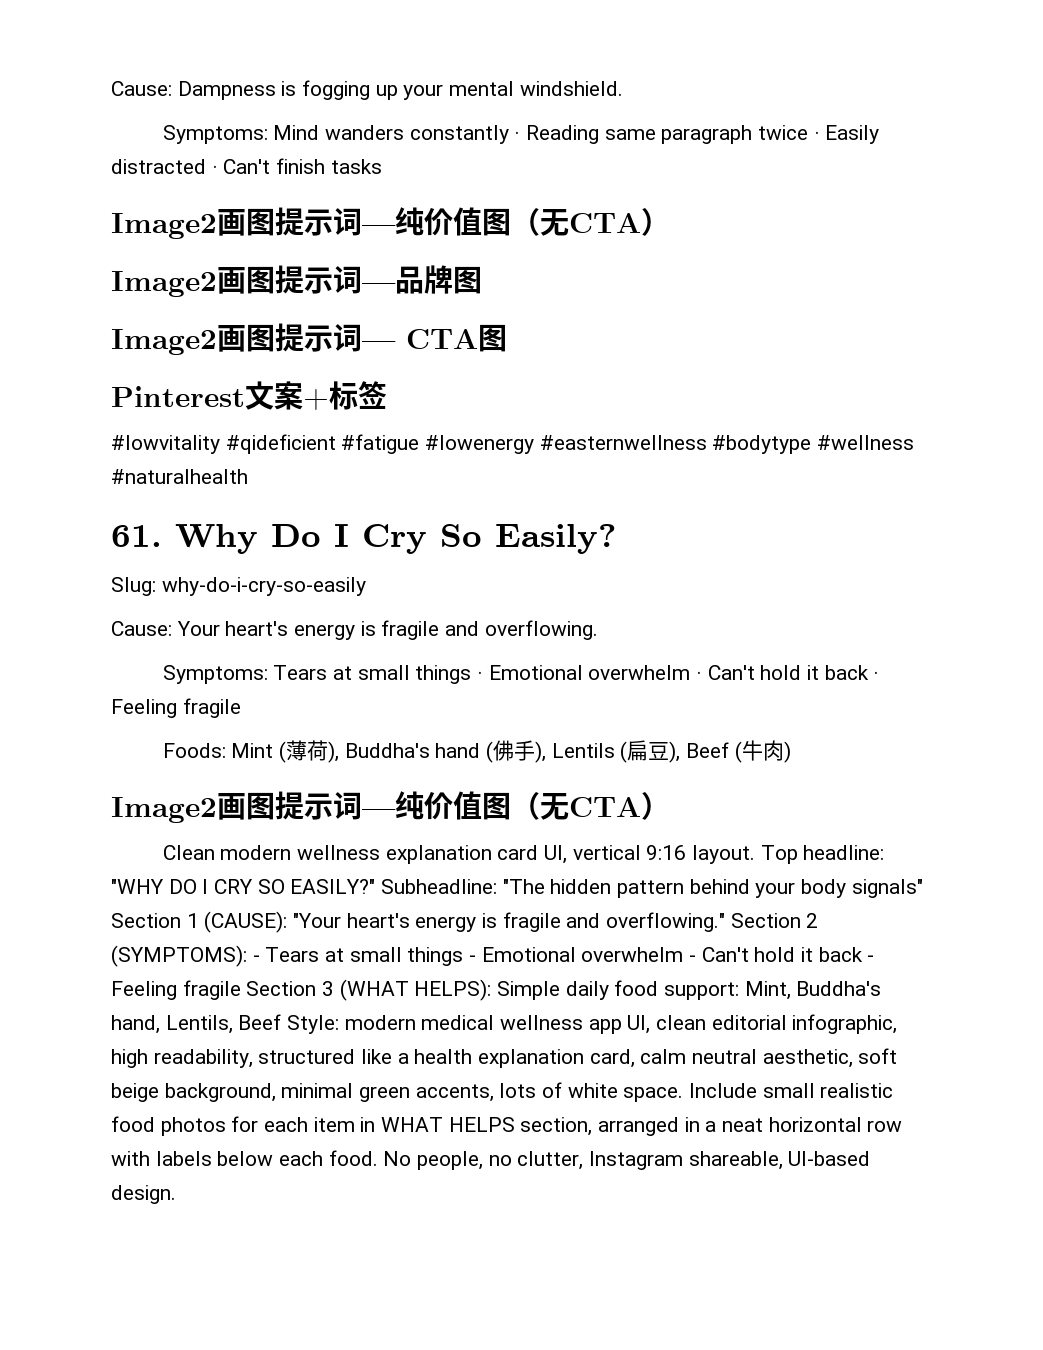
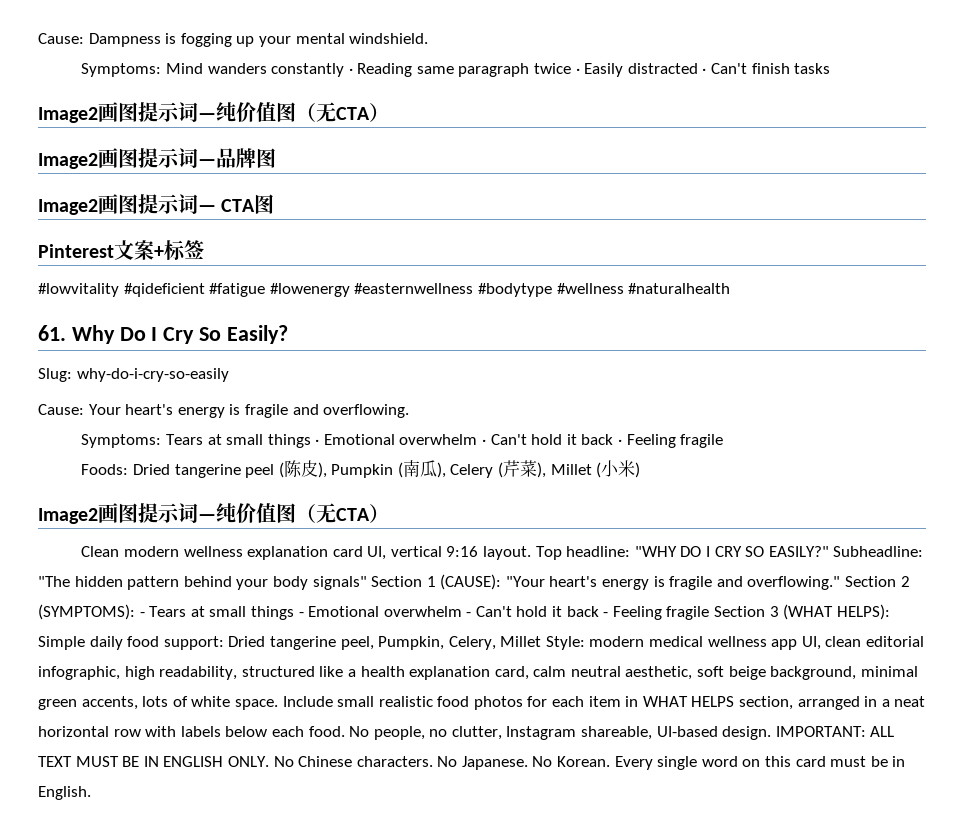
- Foods: Mint (薄荷), Buddha's hand (佛手), Lentils (扁豆), Beef (牛肉)
+ Foods: Dried tangerine peel (陈皮), Pumpkin (南瓜), Celery (芹菜), Millet (小米)
- Section 2 (SYMPTOMS): - Tears at small things - Emotional overwhelm - Can't hold it back - Feeling fragile Section 3 (WHAT HELPS): Simple daily food support: Mint, Buddha's hand, Lentils, Beef Style: modern medical wellness app UI, clean editorial infographic, high readability, structured like a health explanation card, calm neutral aesthetic, soft beige background, minimal green accents, lots of white space.
+ Section 2 (SYMPTOMS): - Tears at small things - Emotional overwhelm - Can't hold it back - Feeling fragile Section 3 (WHAT HELPS): Simple daily food support: Dried tangerine peel, Pumpkin, Celery, Millet Style: modern medical wellness app UI, clean editorial infographic, high readability, structured like a health explanation card, calm neutral aesthetic, soft beige background, minimal green accents, lots of white space.
+ IMPORTANT: ALL TEXT MUST BE IN ENGLISH ONLY. No Chinese characters. No Japanese. No Korean. Every single word on this card must be in English.

